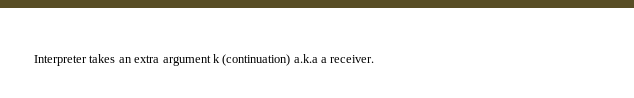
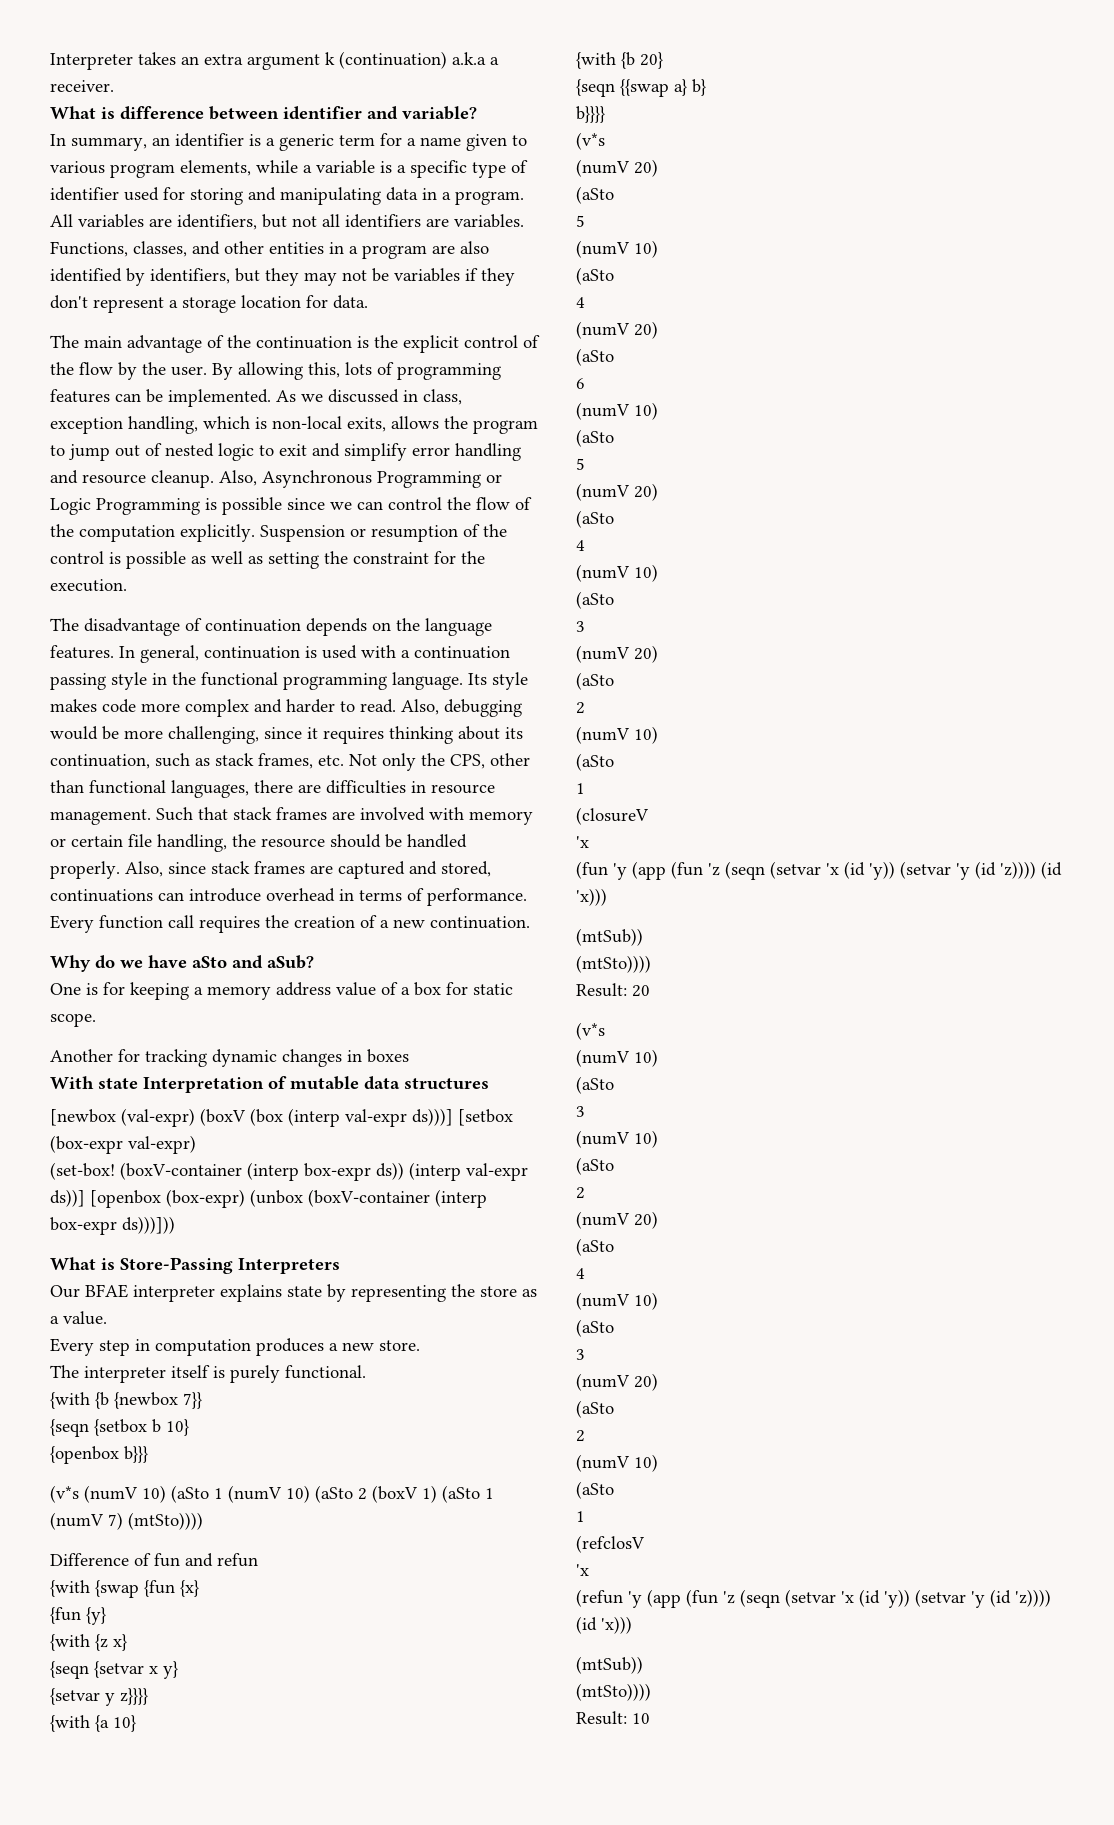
+ What is difference between identifier and variable?
+ In summary, an identifier is a generic term for a name given to various program elements, while a variable is a specific type of identifier used for storing and manipulating data in a program. All variables are identifiers, but not all identifiers are variables. Functions, classes, and other entities in a program are also identified by identifiers, but they may not be variables if they don't represent a storage location for data.
+ The main advantage of the continuation is the explicit control of the flow by the user. By allowing this, lots of programming features can be implemented. As we discussed in class, exception handling, which is non-local exits, allows the program to jump out of nested logic to exit and simplify error handling and resource cleanup. Also, Asynchronous Programming or Logic Programming is possible since we can control the flow of the computation explicitly. Suspension or resumption of the control is possible as well as setting the constraint for the execution.
+ The disadvantage of continuation depends on the language features. In general, continuation is used with a continuation passing style in the functional programming language. Its style makes code more complex and harder to read. Also, debugging would be more challenging, since it requires thinking about its continuation, such as stack frames, etc. Not only the CPS, other than functional languages, there are difficulties in resource management. Such that stack frames are involved with memory or certain file handling, the resource should be handled properly. Also, since stack frames are captured and stored, continuations can introduce overhead in terms of performance. Every function call requires the creation of a new continuation.
+ Why do we have aSto and aSub?
+ One is for keeping a memory address value of a box for static scope.
+ Another for tracking dynamic changes in boxes
+ With state Interpretation of mutable data structures
+ [newbox (val-expr) (boxV (box (interp val-expr ds)))] [setbox (box-expr val-expr)
+ (set-box! (boxV-container (interp box-expr ds)) (interp val-expr ds))] [openbox (box-expr) (unbox (boxV-container (interp box-expr ds)))]))
+ What is Store-Passing Interpreters
+ Our BFAE interpreter explains state by representing the store as a value.
+ Every step in computation produces a new store.
+ The interpreter itself is purely functional.
+ {with {b {newbox 7}}
+ {seqn {setbox b 10}
+ {openbox b}}}
+ (v*s (numV 10) (aSto 1 (numV 10) (aSto 2 (boxV 1) (aSto 1 (numV 7) (mtSto))))
+ Difference of fun and refun
+ {with {swap {fun {x}
+ {fun {y}
+ {with {z x}
+ {seqn {setvar x y}
+ {setvar y z}}}}
+ {with {a 10}
+ {with {b 20}
+ {seqn {{swap a} b}
+ b}}}}
+ (v*s
+ (numV 20)
+ (aSto
+ 5
+ (numV 10)
+ (aSto
+ 4
+ (numV 20)
+ (aSto
+ 6
+ (numV 10)
+ (aSto
+ 5
+ (numV 20)
+ (aSto
+ 4
+ (numV 10)
+ (aSto
+ 3
+ (numV 20)
+ (aSto
+ 2
+ (numV 10)
+ (aSto
+ 1
+ (closureV
+ 'x
+ (fun 'y (app (fun 'z (seqn (setvar 'x (id 'y)) (setvar 'y (id 'z)))) (id 'x)))
+ (mtSub))
+ (mtSto))))
+ Result: 20
+ (v*s
+ (numV 10)
+ (aSto
+ 3
+ (numV 10)
+ (aSto
+ 2
+ (numV 20)
+ (aSto
+ 4
+ (numV 10)
+ (aSto
+ 3
+ (numV 20)
+ (aSto
+ 2
+ (numV 10)
+ (aSto
+ 1
+ (refclosV
+ 'x
+ (refun 'y (app (fun 'z (seqn (setvar 'x (id 'y)) (setvar 'y (id 'z)))) (id 'x)))
+ (mtSub))
+ (mtSto))))
+ Result: 10

